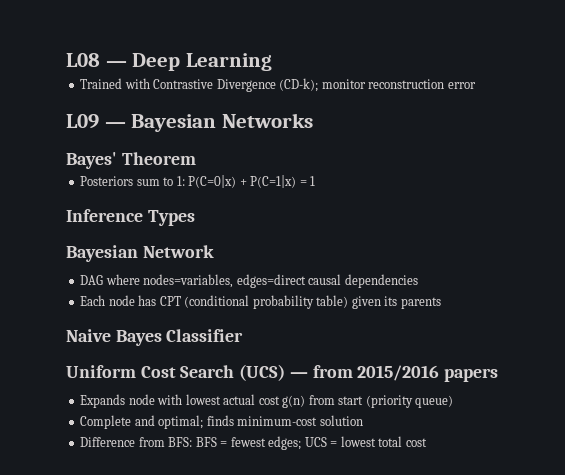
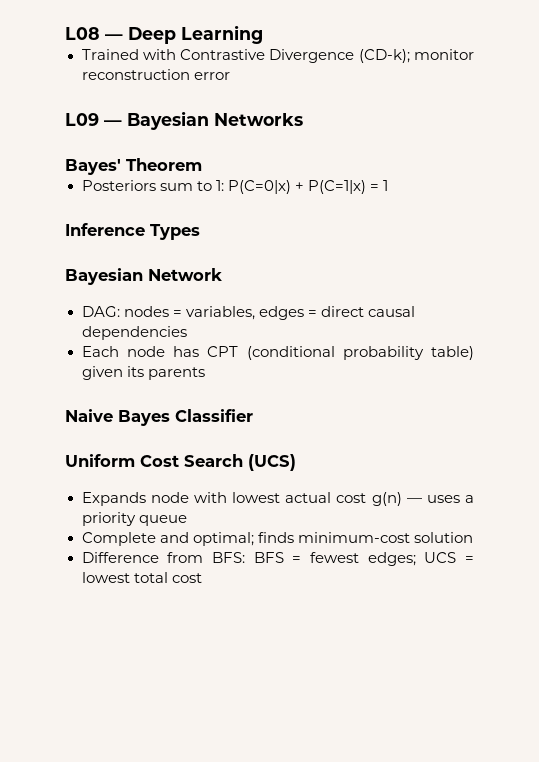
- DAG where nodes=variables, edges=direct causal dependencies
+ DAG: nodes = variables, edges = direct causal dependencies
- Uniform Cost Search (UCS) — from 2015/2016 papers
+ Uniform Cost Search (UCS)
- Expands node with lowest actual cost g(n) from start (priority queue)
+ Expands node with lowest actual cost g(n) — uses a priority queue

